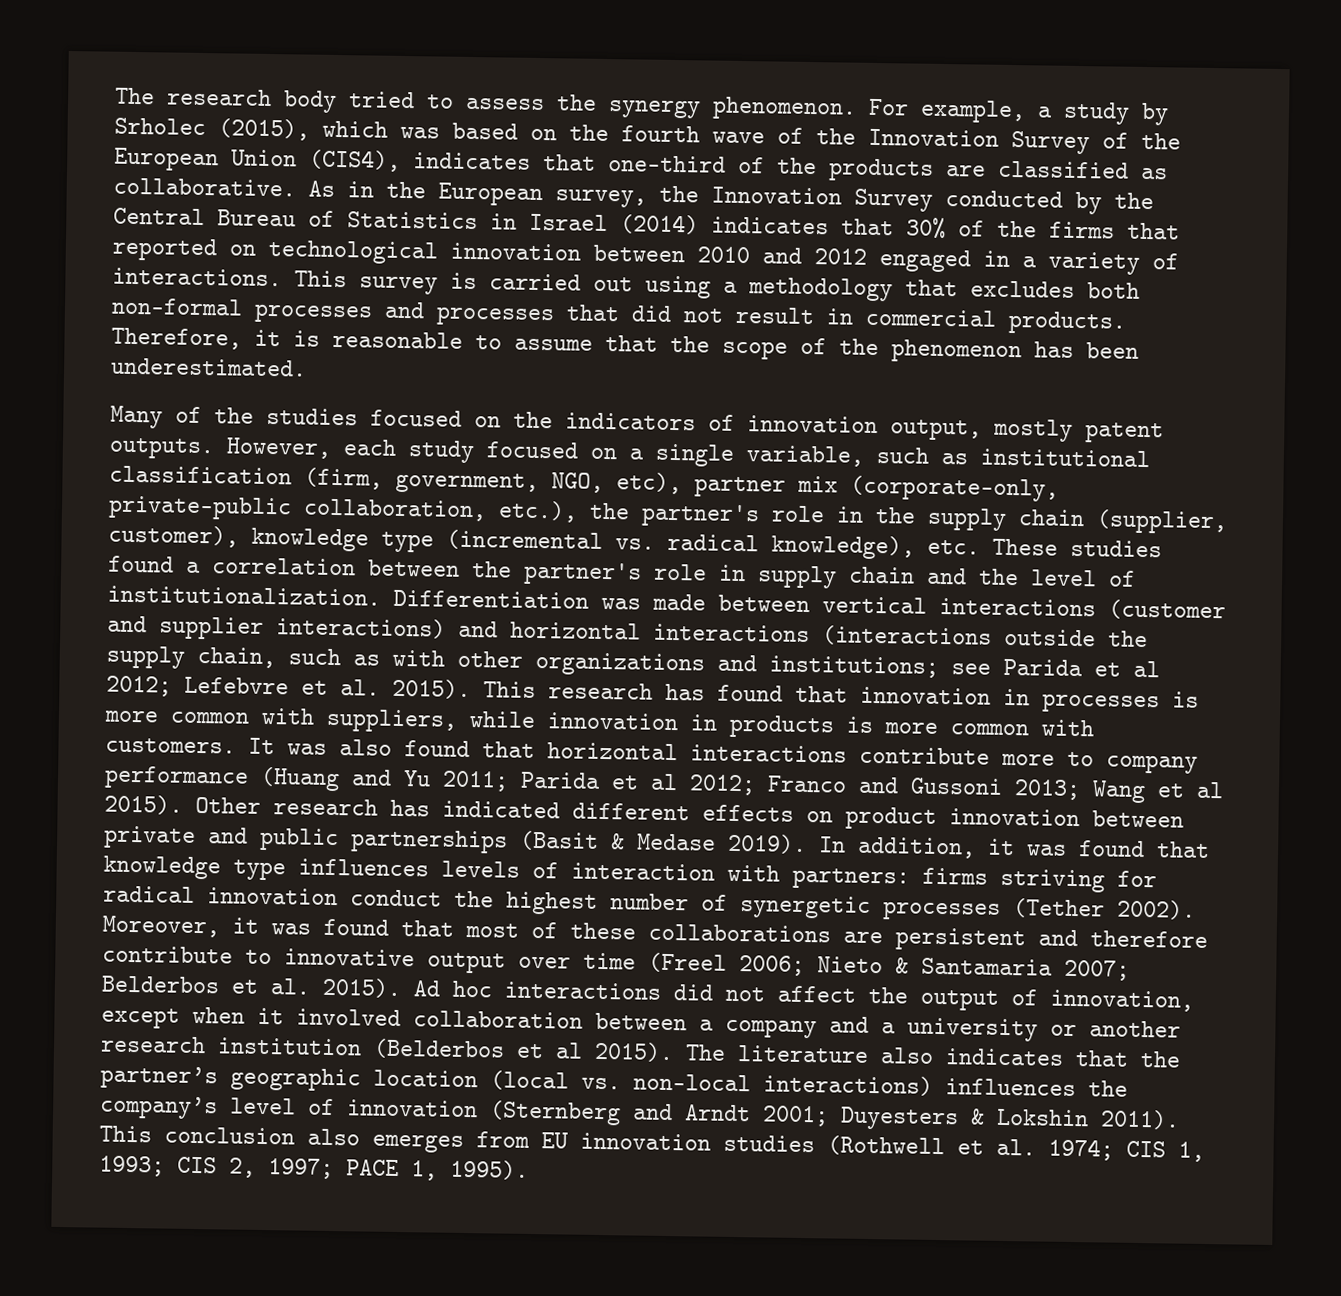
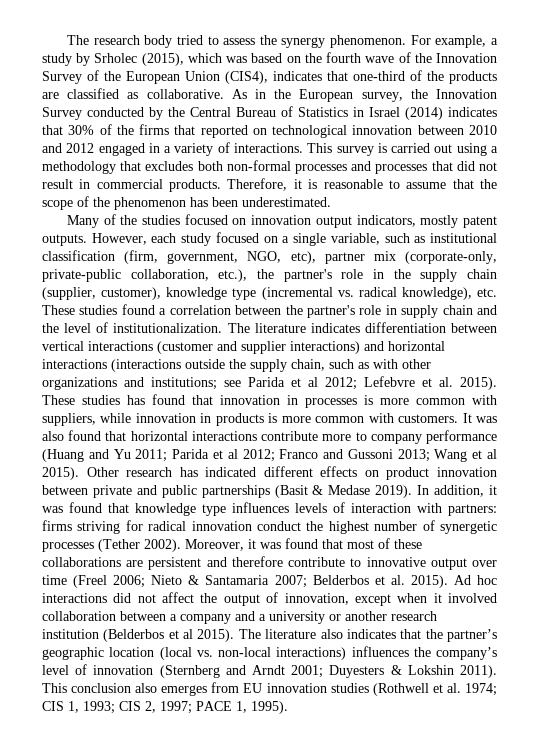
- Many of the studies focused on the indicators of innovation output, mostly patent outputs.
+ Many of the studies focused on innovation output indicators, mostly patent outputs.
- Differentiation was made between vertical interactions (customer and supplier interactions) and horizontal interactions (interactions outside the supply chain, such as with other organizations and institutions; see Parida et al 2012; Lefebvre et al. 2015).
+ The literature indicates differentiation between vertical interactions (customer and supplier interactions) and horizontal interactions (interactions outside the supply chain, such as with other organizations and institutions; see Parida et al 2012; Lefebvre et al. 2015).
- This research has found that innovation in processes is more common with suppliers, while innovation in products is more common with customers.
+ These studies has found that innovation in processes is more common with suppliers, while innovation in products is more common with customers.

